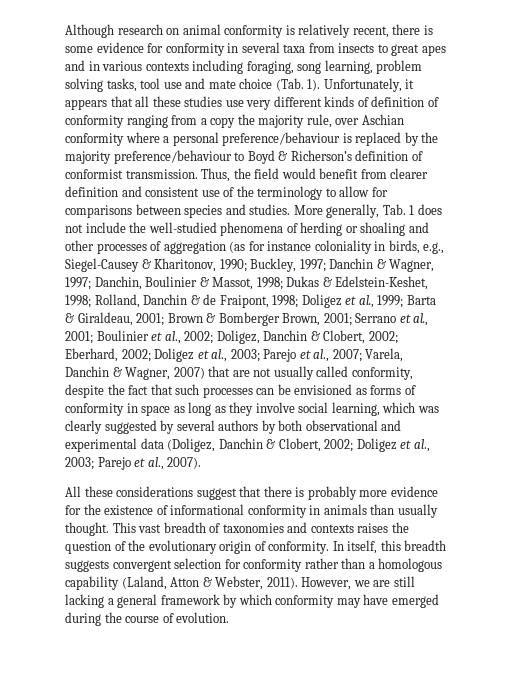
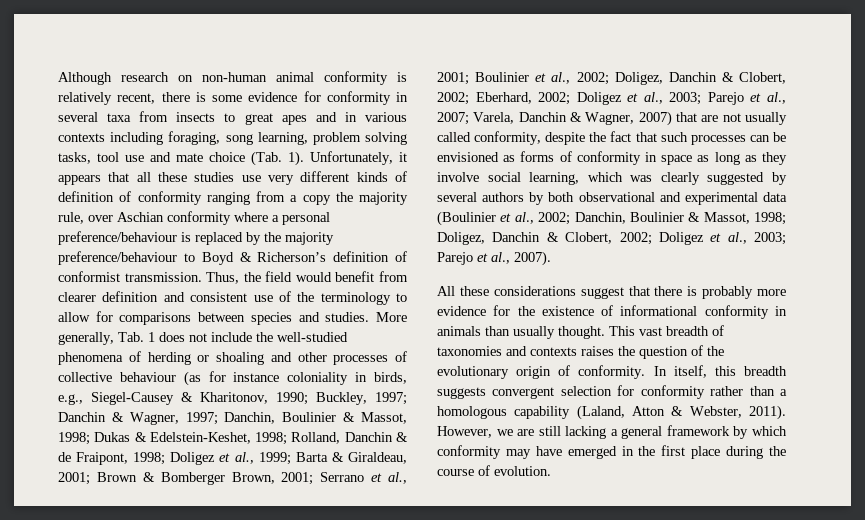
- Although research on animal conformity is relatively recent, there is some evidence for conformity in several taxa from insects to great apes and in various contexts including foraging, song learning, problem solving tasks, tool use and mate choice (Tab. 1).
+ Although research on non-human animal conformity is relatively recent, there is some evidence for conformity in several taxa from insects to great apes and in various contexts including foraging, song learning, problem solving tasks, tool use and mate choice (Tab. 1).
- More generally, Tab. 1 does not include the well-studied phenomena of herding or shoaling and other processes of aggregation (as for instance coloniality in birds, e.g., Siegel-Causey & Kharitonov, 1990;
+ More generally, Tab. 1 does not include the well-studied phenomena of herding or shoaling and other processes of collective behaviour (as for instance coloniality in birds, e.g., Siegel-Causey & Kharitonov, 1990;
- Varela, Danchin & Wagner, 2007) that are not usually called conformity, despite the fact that such processes can be envisioned as forms of conformity in space as long as they involve social learning, which was clearly suggested by several authors by both observational and experimental data (Doligez, Danchin & Clobert, 2002;
+ Varela, Danchin & Wagner, 2007) that are not usually called conformity, despite the fact that such processes can be envisioned as forms of conformity in space as long as they involve social learning, which was clearly suggested by several authors by both observational and experimental data (Boulinier et al., 2002; Danchin, Boulinier & Massot, 1998; Doligez, Danchin & Clobert, 2002;
- However, we are still lacking a general framework by which conformity may have emerged during the course of evolution.
+ However, we are still lacking a general framework by which conformity may have emerged in the first place during the course of evolution.

